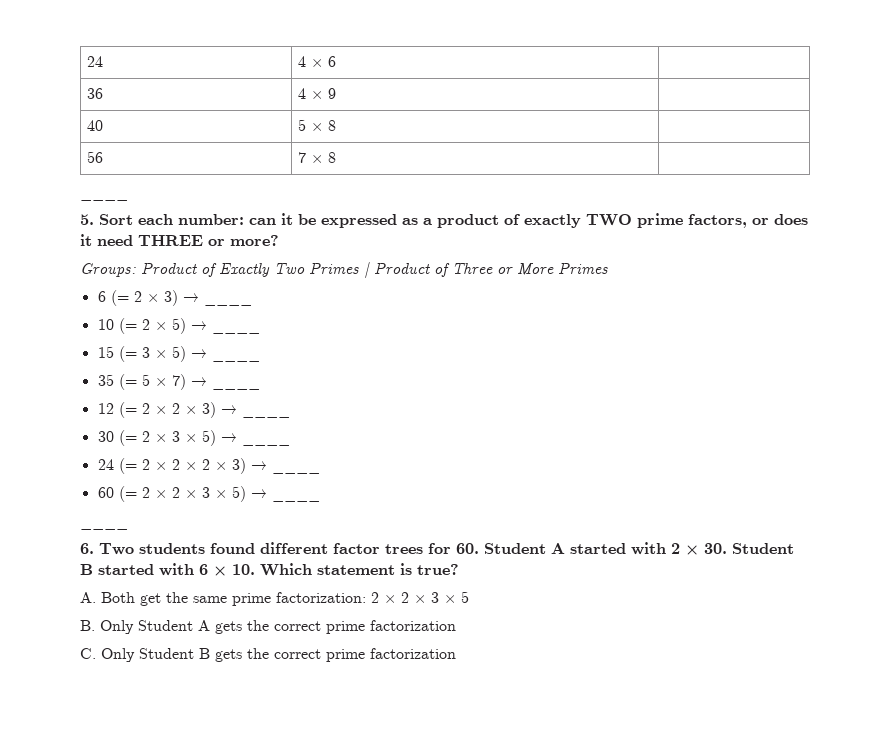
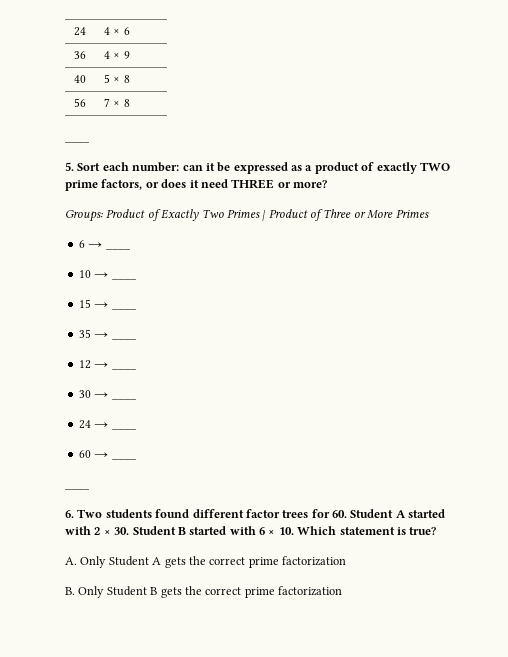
- 6 (= 2 × 3) → ____
+ 6 → ____
- 10 (= 2 × 5) → ____
+ 10 → ____
- 15 (= 3 × 5) → ____
+ 15 → ____
- 35 (= 5 × 7) → ____
+ 35 → ____
- 12 (= 2 × 2 × 3) → ____
- 30 (= 2 × 3 × 5) → ____
- 24 (= 2 × 2 × 2 × 3) → ____
- 60 (= 2 × 2 × 3 × 5) → ____
+ 12 → ____
+ 30 → ____
+ 24 → ____
+ 60 → ____
- A. Both get the same prime factorization: 2 × 2 × 3 × 5
- B. Only Student A gets the correct prime factorization
+ A. Only Student A gets the correct prime factorization
- C. Only Student B gets the correct prime factorization
+ B. Only Student B gets the correct prime factorization

